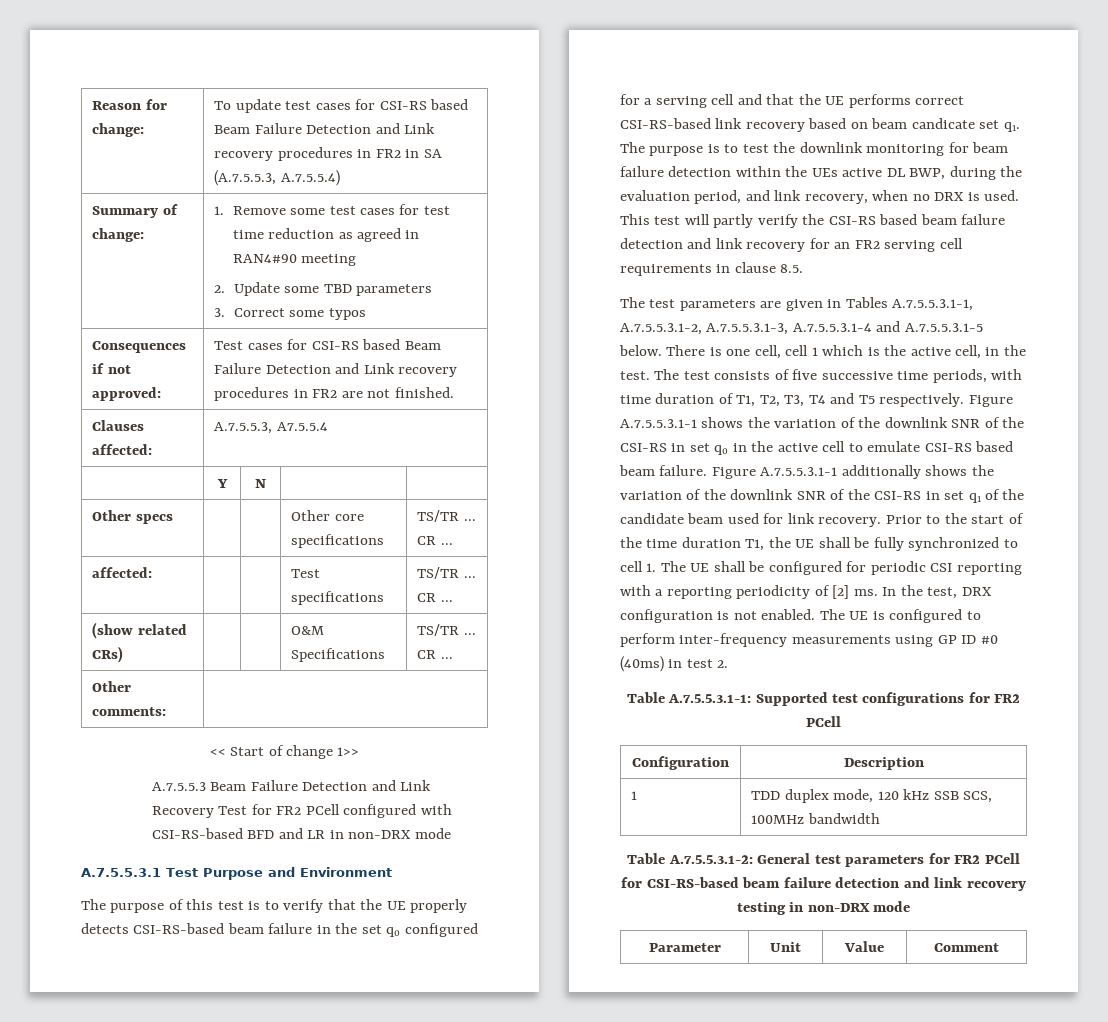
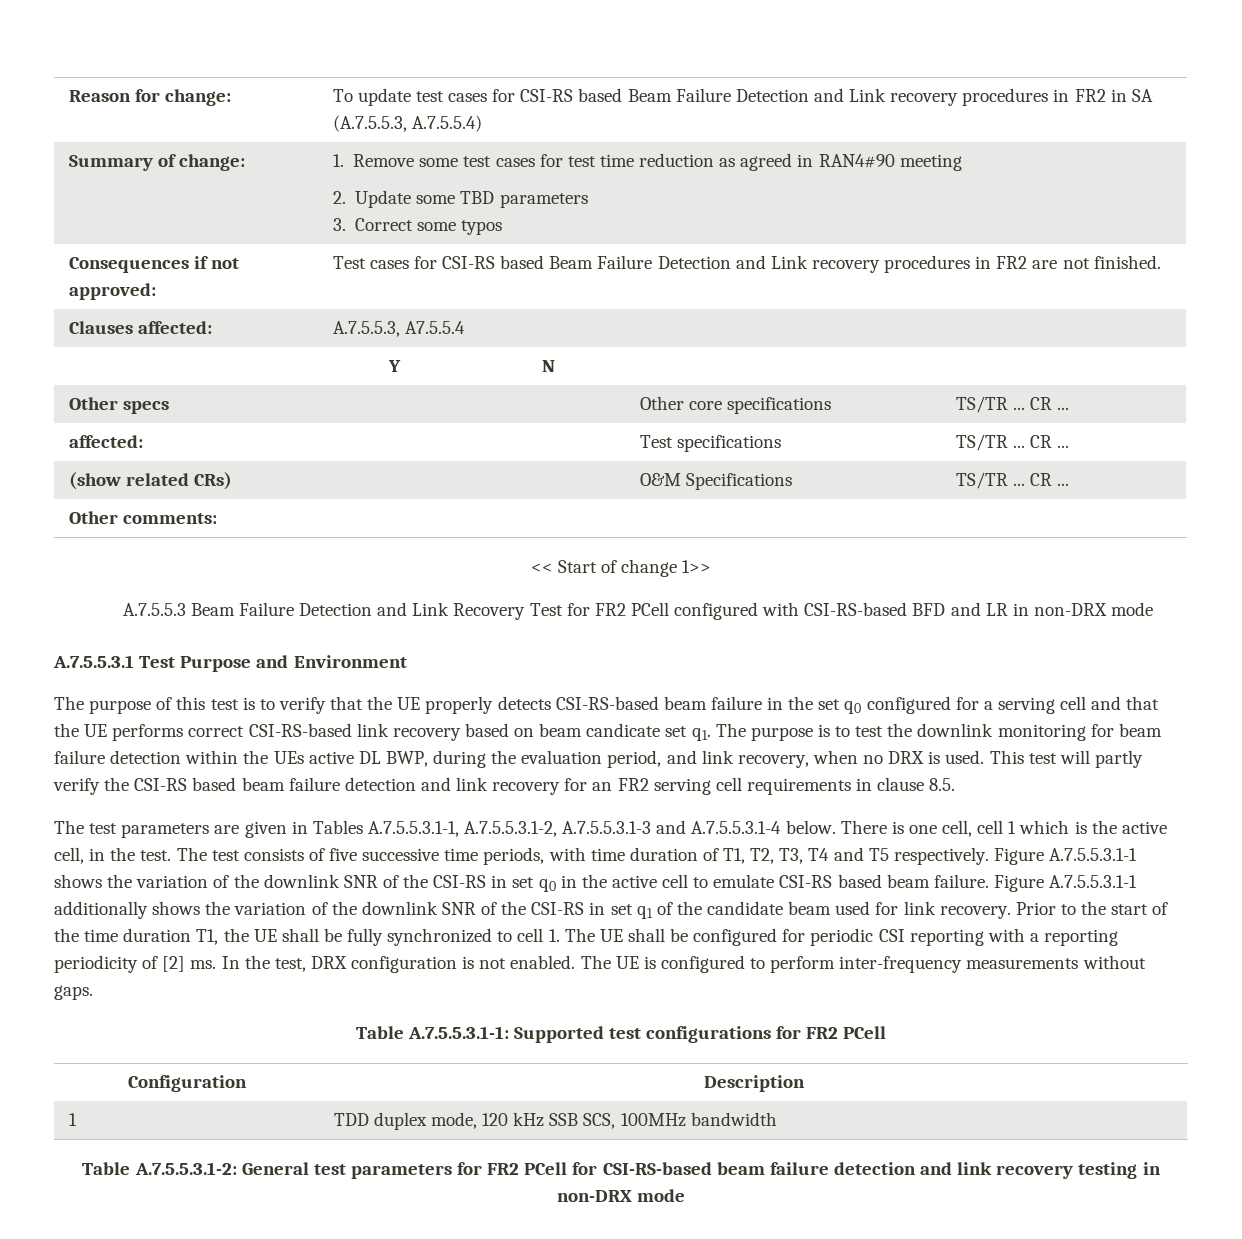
- The test parameters are given in Tables A.7.5.5.3.1-1, A.7.5.5.3.1-2, A.7.5.5.3.1-3, A.7.5.5.3.1-4 and A.7.5.5.3.1-5 below.
+ The test parameters are given in Tables A.7.5.5.3.1-1, A.7.5.5.3.1-2, A.7.5.5.3.1-3 and A.7.5.5.3.1-4 below.
- The UE is configured to perform inter-frequency measurements using GP ID #0 (40ms) in test 2.
+ The UE is configured to perform inter-frequency measurements without gaps.
- Parameter | Unit | Value | Comment

